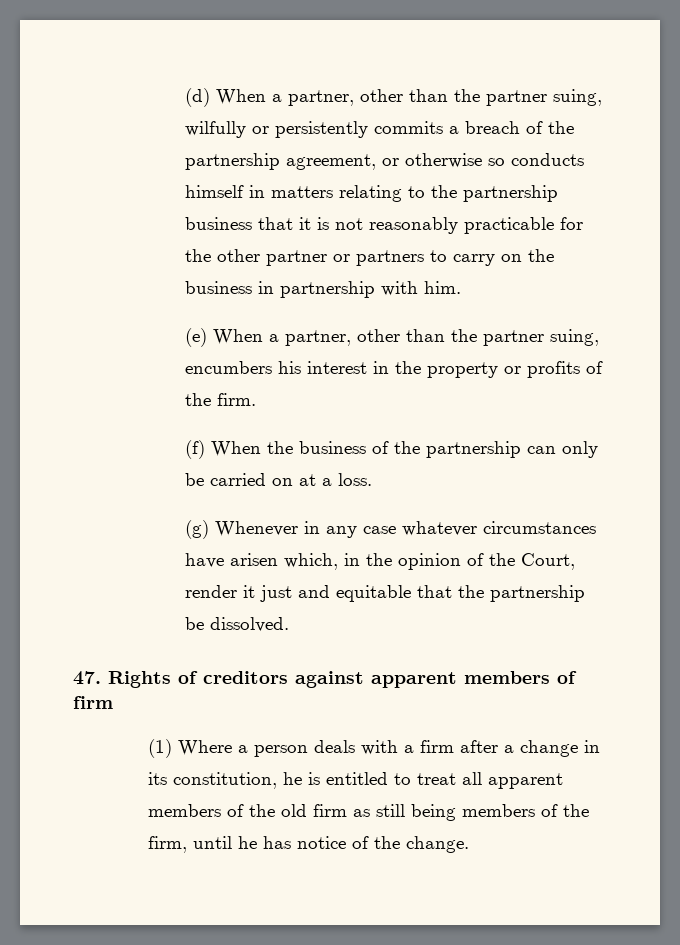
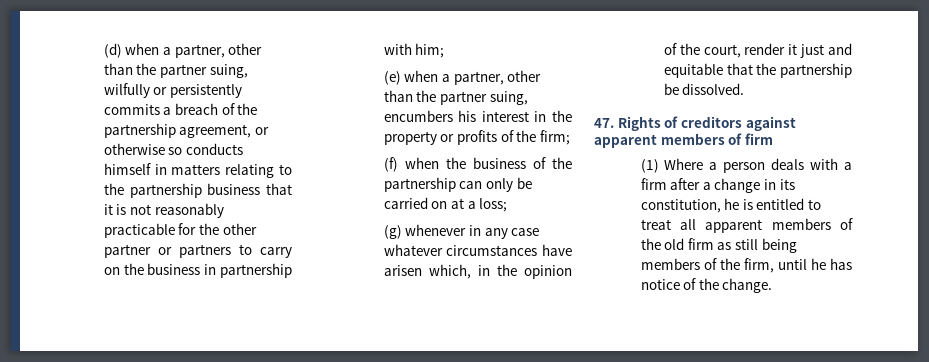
- (d) When a partner, other than the partner suing, wilfully or persistently commits a breach of the partnership agreement, or otherwise so conducts himself in matters relating to the partnership business that it is not reasonably practicable for the other partner or partners to carry on the business in partnership with him.
+ (d) when a partner, other than the partner suing, wilfully or persistently commits a breach of the partnership agreement, or otherwise so conducts himself in matters relating to the partnership business that it is not reasonably practicable for the other partner or partners to carry on the business in partnership with him;
- (e) When a partner, other than the partner suing, encumbers his interest in the property or profits of the firm.
+ (e) when a partner, other than the partner suing, encumbers his interest in the property or profits of the firm;
- (f) When the business of the partnership can only be carried on at a loss.
+ (f) when the business of the partnership can only be carried on at a loss;
- (g) Whenever in any case whatever circumstances have arisen which, in the opinion of the Court, render it just and equitable that the partnership be dissolved.
+ (g) whenever in any case whatever circumstances have arisen which, in the opinion of the court, render it just and equitable that the partnership be dissolved.

